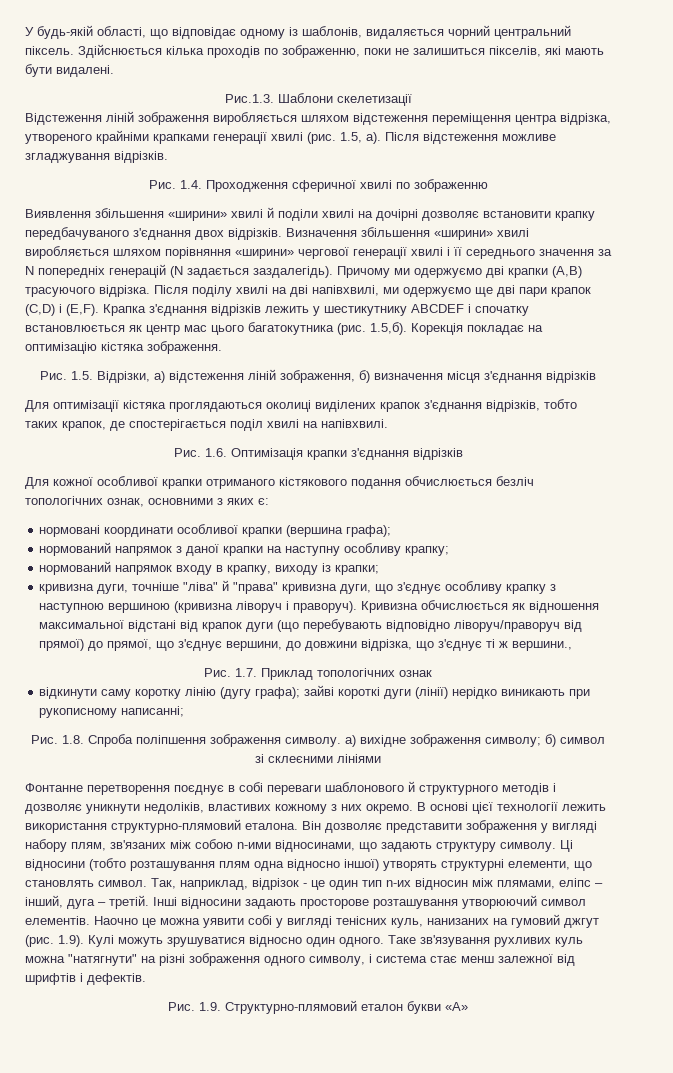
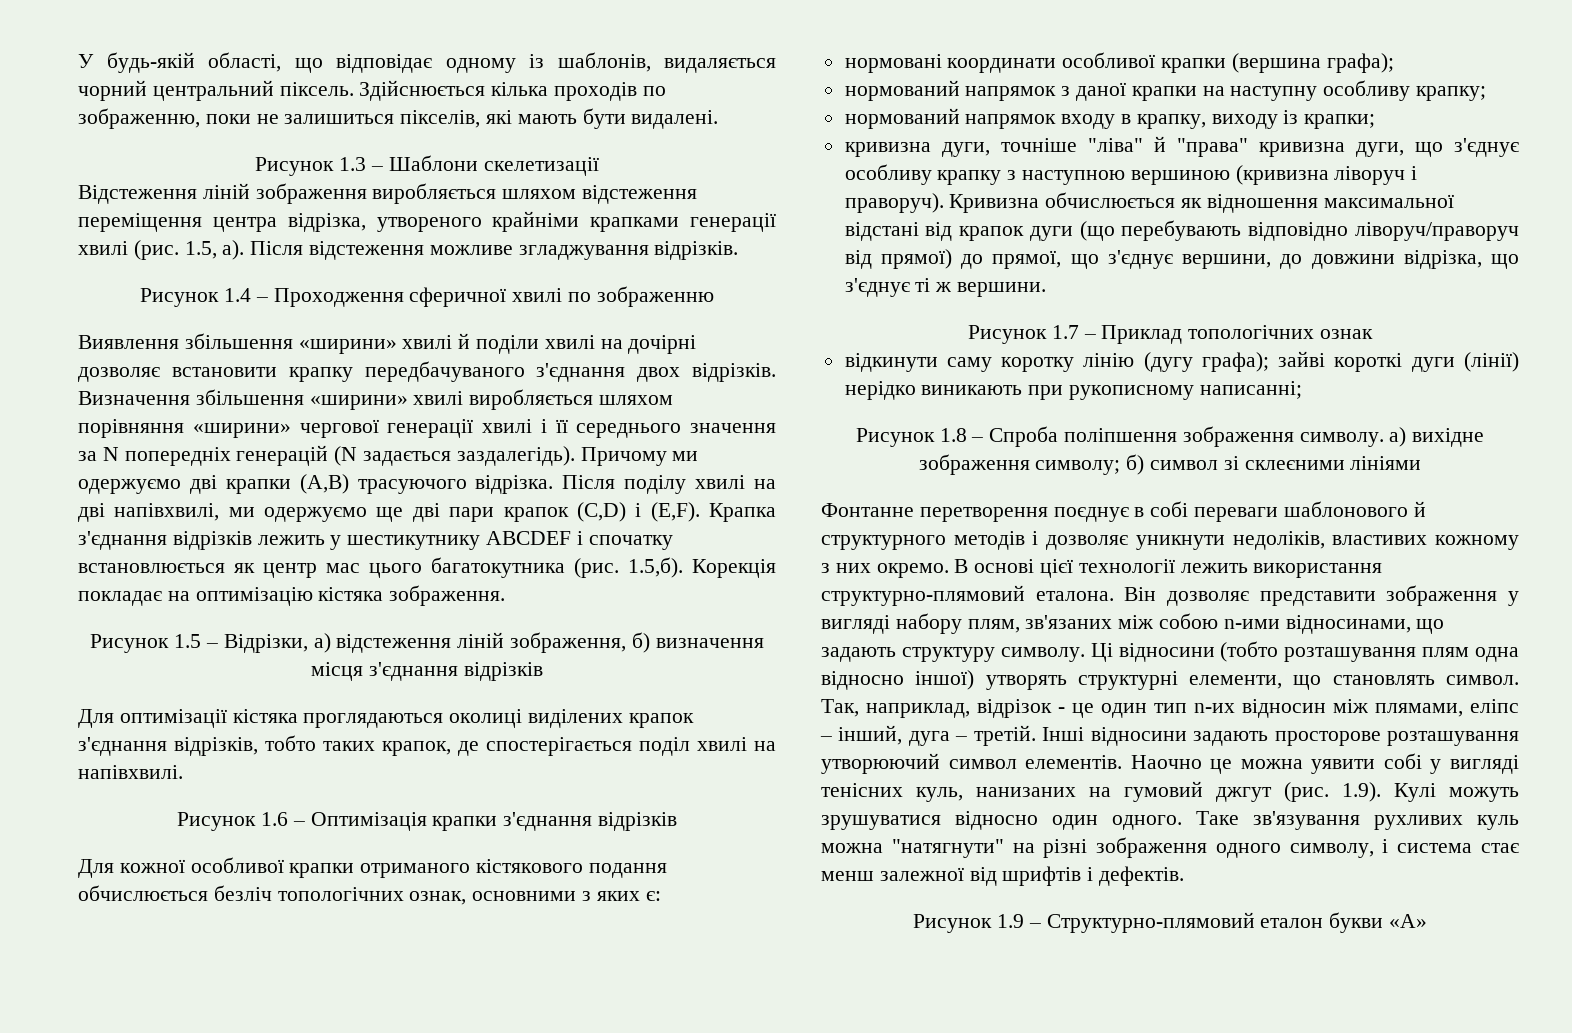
- Рис.1.3. Шаблони скелетизації
+ Рисунок 1.3 – Шаблони скелетизації
- Рис. 1.4. Проходження сферичної хвилі по зображенню
+ Рисунок 1.4 – Проходження сферичної хвилі по зображенню
- Рис. 1.5. Відрізки, а) відстеження ліній зображення, б) визначення місця з'єднання відрізків
+ Рисунок 1.5 – Відрізки, а) відстеження ліній зображення, б) визначення місця з'єднання відрізків
- Рис. 1.6. Оптимізація крапки з'єднання відрізків
+ Рисунок 1.6 – Оптимізація крапки з'єднання відрізків
- Кривизна обчислюється як відношення максимальної відстані від крапок дуги (що перебувають відповідно ліворуч/праворуч від прямої) до прямої, що з'єднує вершини, до довжини відрізка, що з'єднує ті ж вершини.,
- Рис. 1.7. Приклад топологічних ознак
+ Кривизна обчислюється як відношення максимальної відстані від крапок дуги (що перебувають відповідно ліворуч/праворуч від прямої) до прямої, що з'єднує вершини, до довжини відрізка, що з'єднує ті ж вершини.
+ Рисунок 1.7 – Приклад топологічних ознак
- Рис. 1.8. Спроба поліпшення зображення символу. а) вихідне зображення символу; б) символ зі склеєними лініями
+ Рисунок 1.8 – Спроба поліпшення зображення символу. а) вихідне зображення символу; б) символ зі склеєними лініями
- Рис. 1.9. Структурно-плямовий еталон букви «А»
+ Рисунок 1.9 – Структурно-плямовий еталон букви «А»

